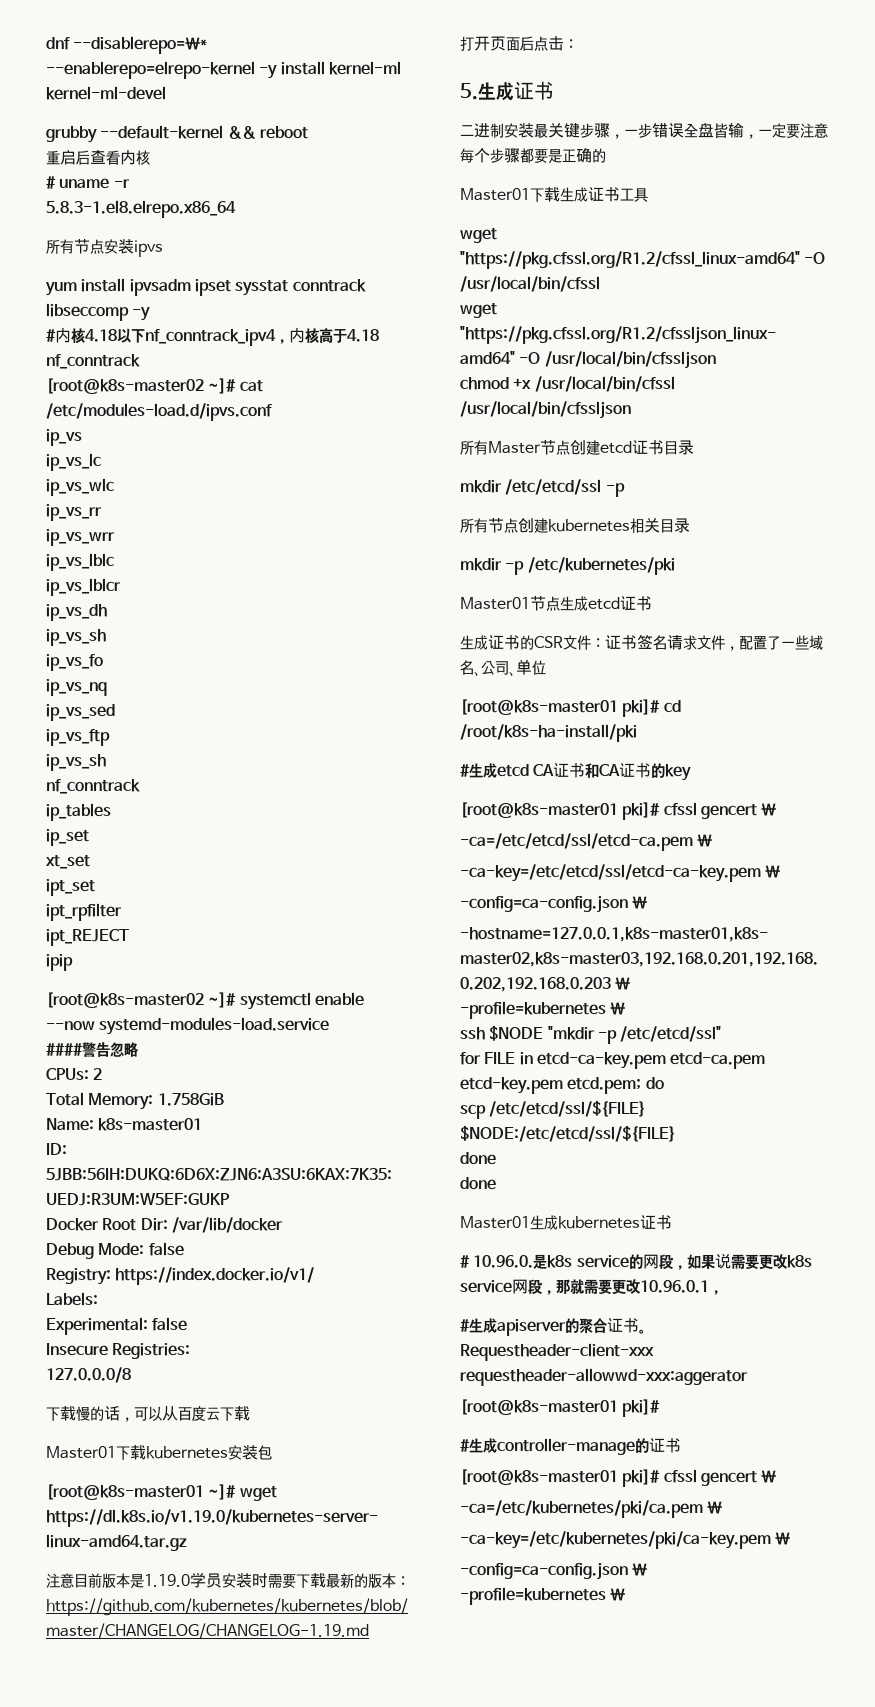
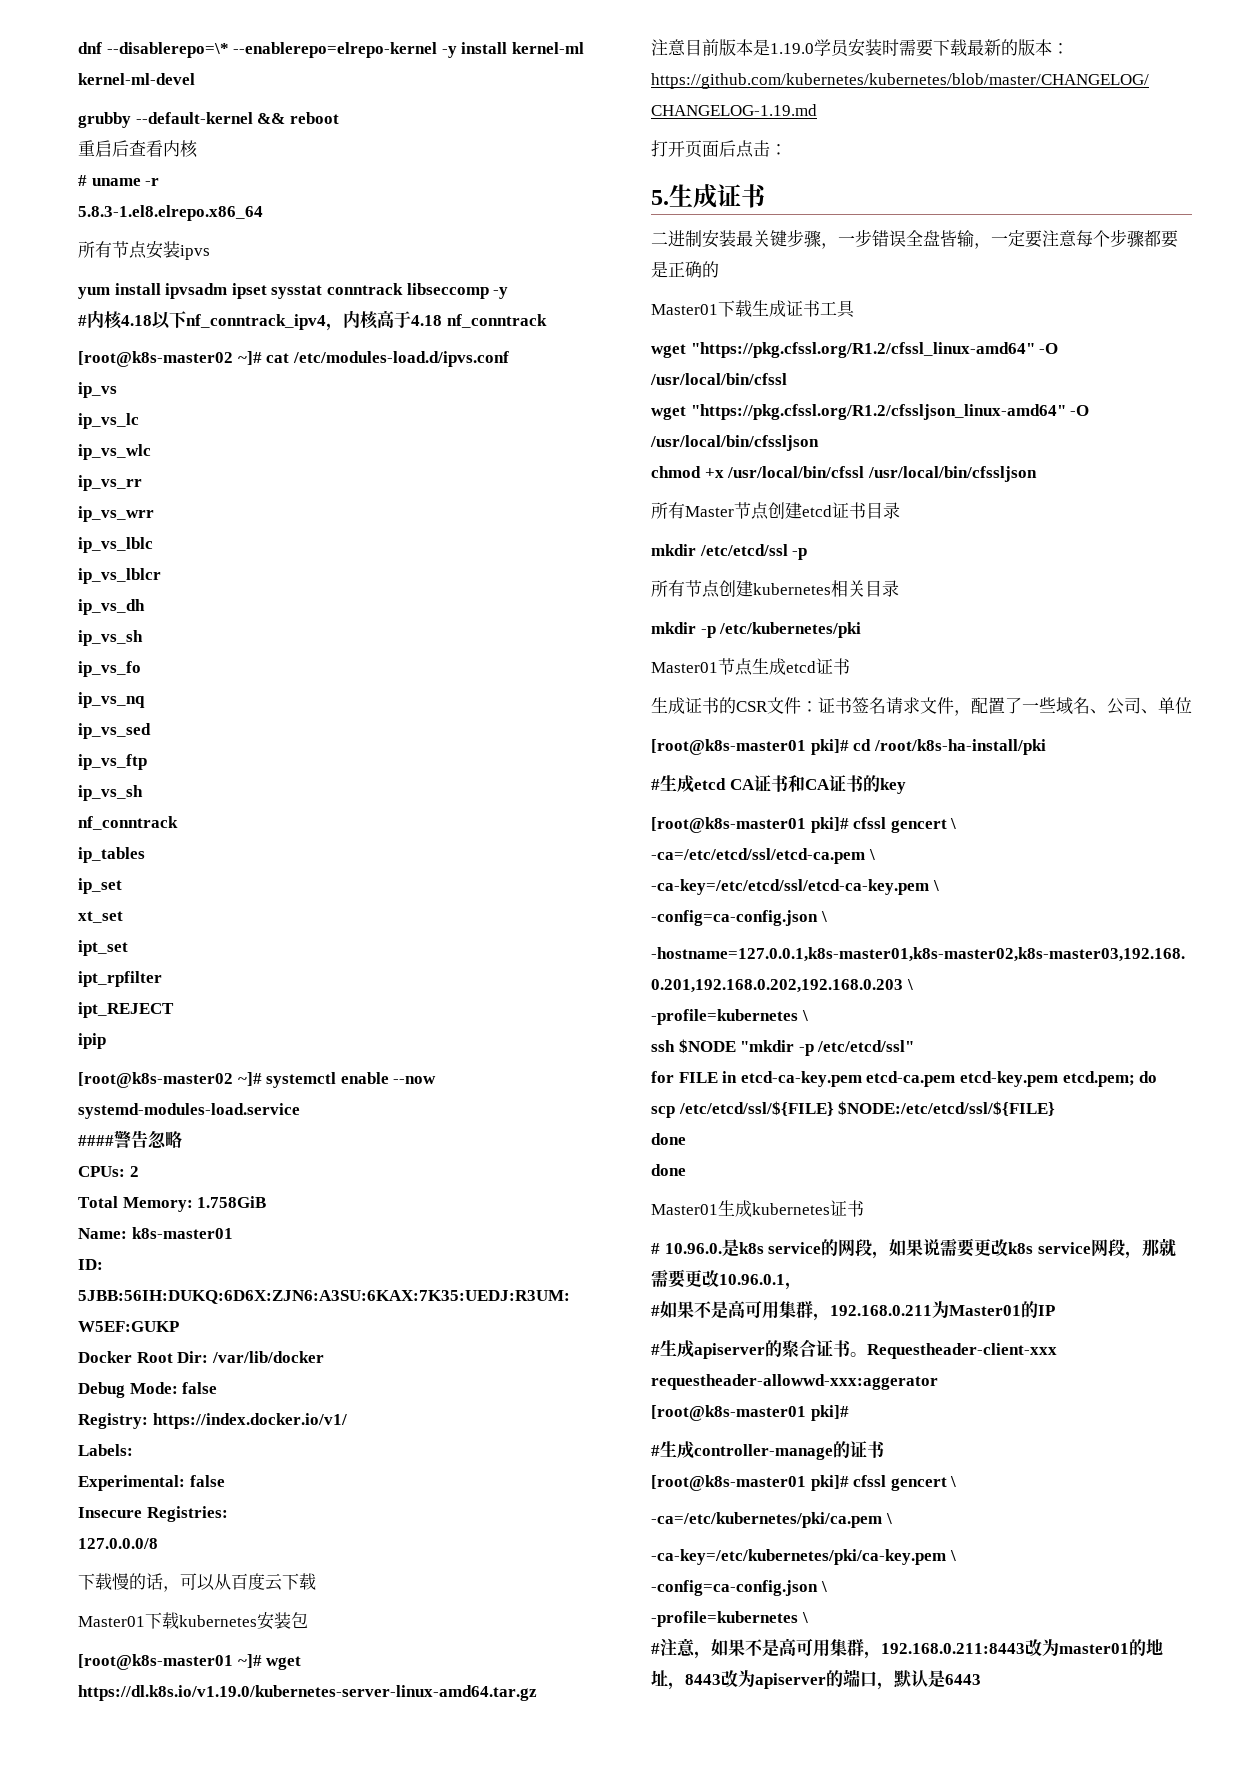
+ #如果不是高可用集群，192.168.0.211为Master01的IP
+ #注意，如果不是高可用集群，192.168.0.211:8443改为master01的地址，8443改为apiserver的端口，默认是6443

